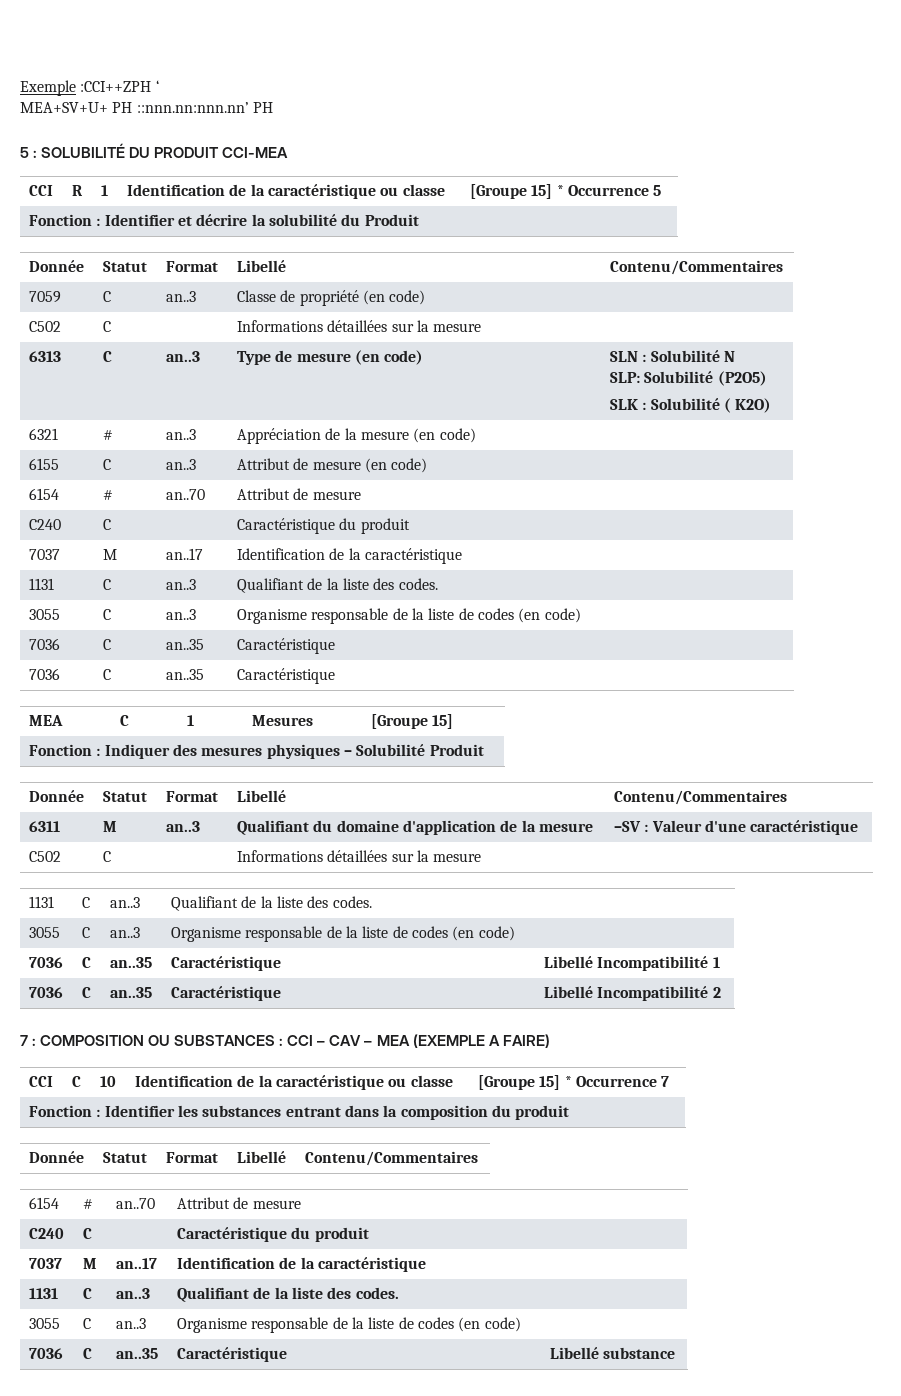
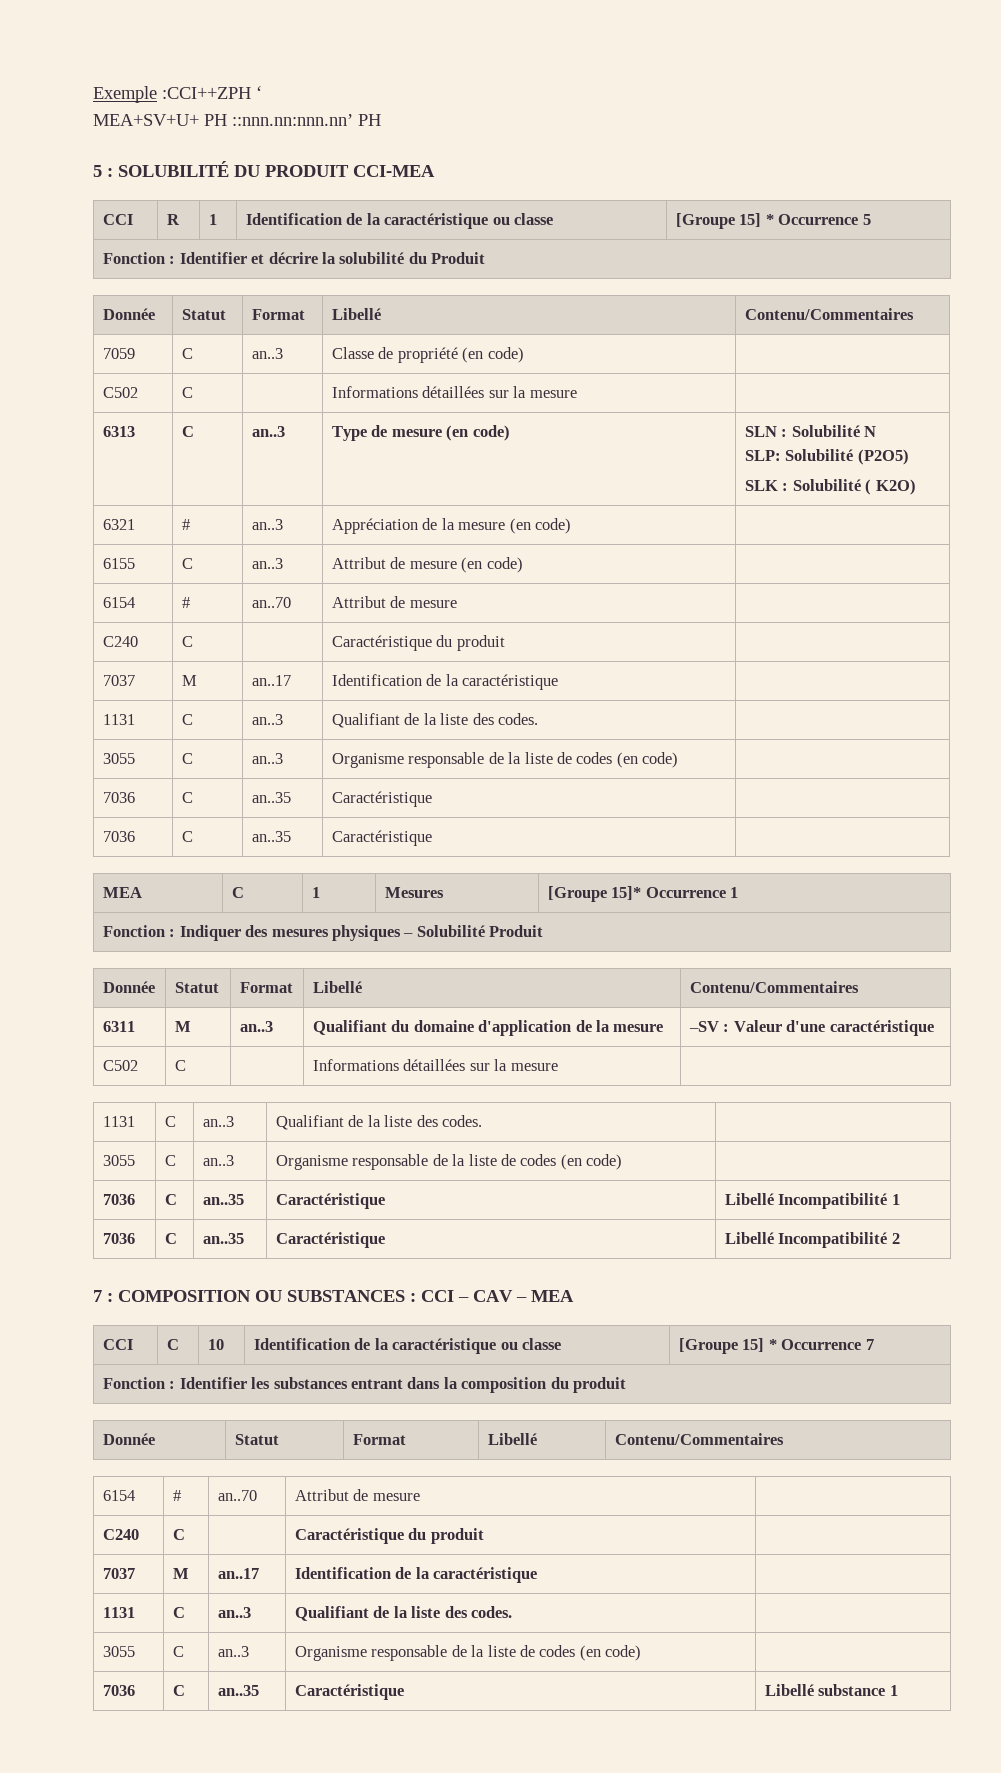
- MEA | C | 1 | Mesures | [Groupe 15]
+ MEA | C | 1 | Mesures | [Groupe 15]* Occurrence 1
- 7 : COMPOSITION OU SUBSTANCES : CCI – CAV – MEA (EXEMPLE A FAIRE)
+ 7 : COMPOSITION OU SUBSTANCES : CCI – CAV – MEA
- 7036 | C | an..35 | Caractéristique | Libellé substance
+ 7036 | C | an..35 | Caractéristique | Libellé substance 1

